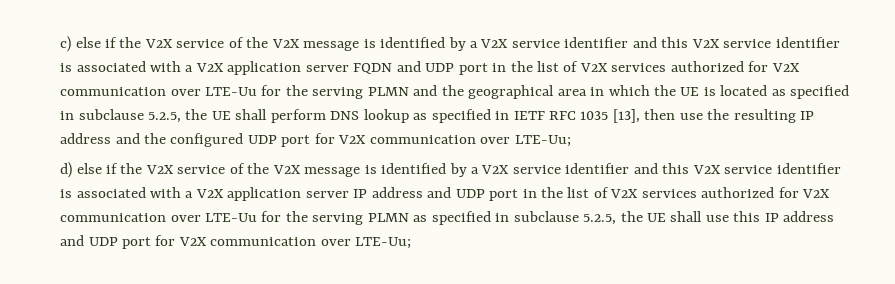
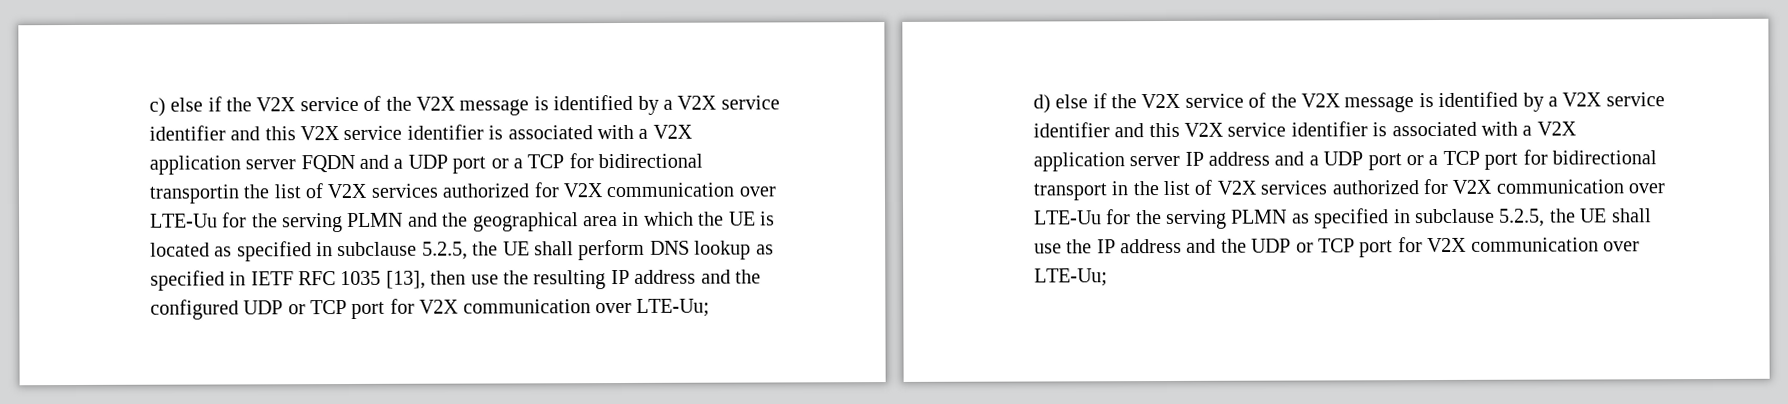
- c) else if the V2X service of the V2X message is identified by a V2X service identifier and this V2X service identifier is associated with a V2X application server FQDN and UDP port in the list of V2X services authorized for V2X communication over LTE-Uu for the serving PLMN and the geographical area in which the UE is located as specified in subclause 5.2.5, the UE shall perform DNS lookup as specified in IETF RFC 1035 [13], then use the resulting IP address and the configured UDP port for V2X communication over LTE-Uu;
+ c) else if the V2X service of the V2X message is identified by a V2X service identifier and this V2X service identifier is associated with a V2X application server FQDN and a UDP port or a TCP for bidirectional transportin the list of V2X services authorized for V2X communication over LTE-Uu for the serving PLMN and the geographical area in which the UE is located as specified in subclause 5.2.5, the UE shall perform DNS lookup as specified in IETF RFC 1035 [13], then use the resulting IP address and the configured UDP or TCP port for V2X communication over LTE-Uu;
- d) else if the V2X service of the V2X message is identified by a V2X service identifier and this V2X service identifier is associated with a V2X application server IP address and UDP port in the list of V2X services authorized for V2X communication over LTE-Uu for the serving PLMN as specified in subclause 5.2.5, the UE shall use this IP address and UDP port for V2X communication over LTE-Uu;
+ d) else if the V2X service of the V2X message is identified by a V2X service identifier and this V2X service identifier is associated with a V2X application server IP address and a UDP port or a TCP port for bidirectional transport in the list of V2X services authorized for V2X communication over LTE-Uu for the serving PLMN as specified in subclause 5.2.5, the UE shall use the IP address and the UDP or TCP port for V2X communication over LTE-Uu;

